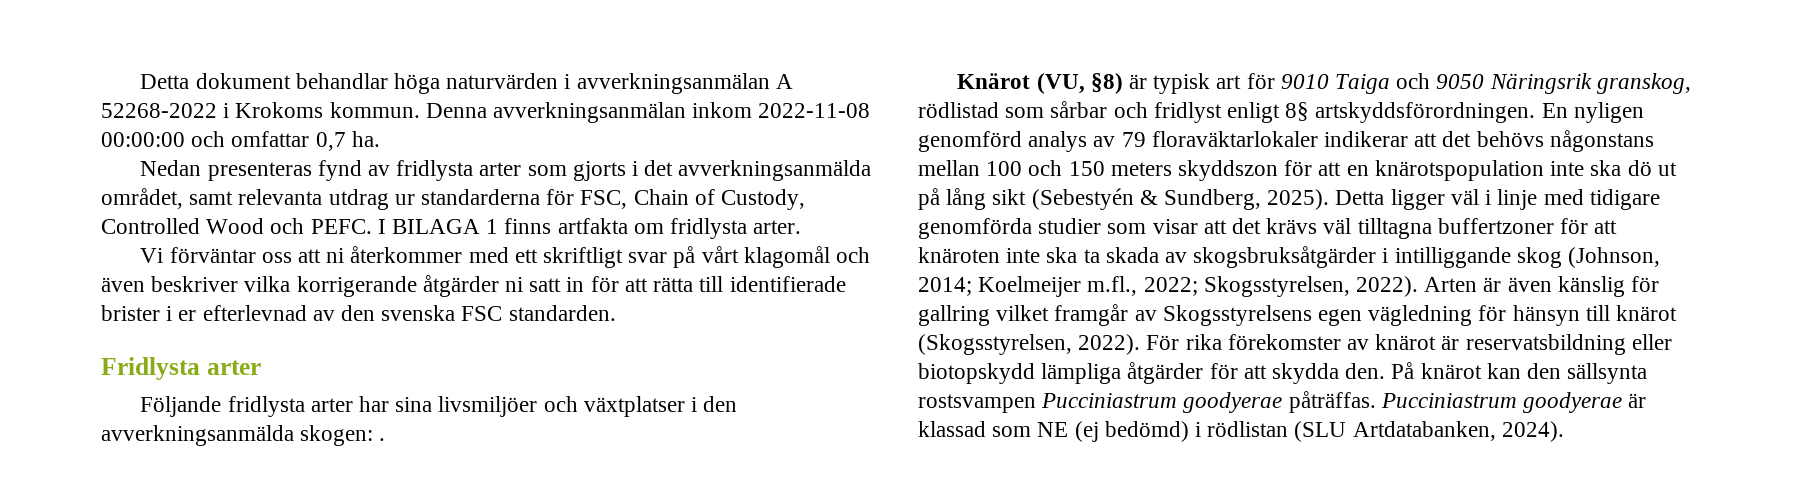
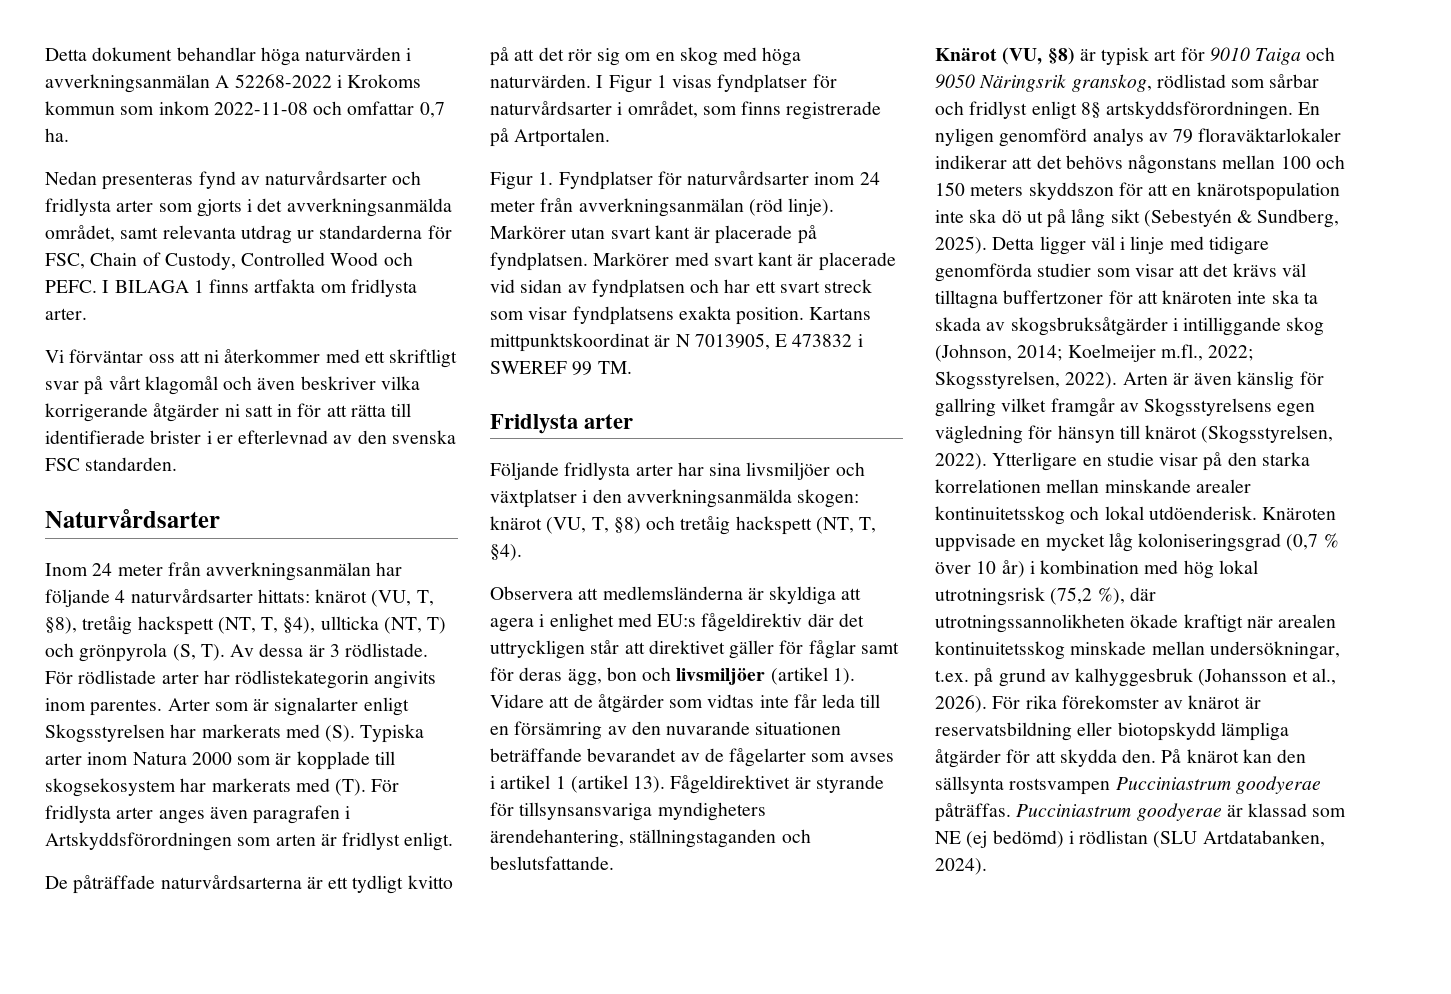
- Detta dokument behandlar höga naturvärden i avverkningsanmälan A 52268-2022 i Krokoms kommun. Denna avverkningsanmälan inkom 2022-11-08 00:00:00 och omfattar 0,7 ha.
+ Detta dokument behandlar höga naturvärden i avverkningsanmälan A 52268-2022 i Krokoms kommun som inkom 2022-11-08 och omfattar 0,7 ha.
- Nedan presenteras fynd av fridlysta arter som gjorts i det avverkningsanmälda området, samt relevanta utdrag ur standarderna för FSC, Chain of Custody, Controlled Wood och PEFC.
+ Nedan presenteras fynd av naturvårdsarter och fridlysta arter som gjorts i det avverkningsanmälda området, samt relevanta utdrag ur standarderna för FSC, Chain of Custody, Controlled Wood och PEFC.
+ Naturvårdsarter
+ Inom 24 meter från avverkningsanmälan har följande 4 naturvårdsarter hittats: knärot (VU, T, §8), tretåig hackspett (NT, T, §4), ullticka (NT, T) och grönpyrola (S, T). Av dessa är 3 rödlistade. För rödlistade arter har rödlistekategorin angivits inom parentes. Arter som är signalarter enligt Skogsstyrelsen har markerats med (S). Typiska arter inom Natura 2000 som är kopplade till skogsekosystem har markerats med (T). För fridlysta arter anges även paragrafen i Artskyddsförordningen som arten är fridlyst enligt.
+ De påträffade naturvårdsarterna är ett tydligt kvitto på att det rör sig om en skog med höga naturvärden. I Figur 1 visas fyndplatser för naturvårdsarter i området, som finns registrerade på Artportalen.
+ Figur 1. Fyndplatser för naturvårdsarter inom 24 meter från avverkningsanmälan (röd linje). Markörer utan svart kant är placerade på fyndplatsen. Markörer med svart kant är placerade vid sidan av fyndplatsen och har ett svart streck som visar fyndplatsens exakta position. Kartans mittpunktskoordinat är N 7013905, E 473832 i SWEREF 99 TM.
- Följande fridlysta arter har sina livsmiljöer och växtplatser i den avverkningsanmälda skogen: .
+ Följande fridlysta arter har sina livsmiljöer och växtplatser i den avverkningsanmälda skogen: knärot (VU, T, §8) och tretåig hackspett (NT, T, §4).
+ Observera att medlemsländerna är skyldiga att agera i enlighet med EU:s fågeldirektiv där det uttryckligen står att direktivet gäller för fåglar samt för deras ägg, bon och livsmiljöer (artikel 1). Vidare att de åtgärder som vidtas inte får leda till en försämring av den nuvarande situationen beträffande bevarandet av de fågelarter som avses i artikel 1 (artikel 13). Fågeldirektivet är styrande för tillsynsansvariga myndigheters ärendehantering, ställningstaganden och beslutsfattande.
+ Ytterligare en studie visar på den starka korrelationen mellan minskande arealer kontinuitetsskog och lokal utdöenderisk. Knäroten uppvisade en mycket låg koloniseringsgrad (0,7 % över 10 år) i kombination med hög lokal utrotningsrisk (75,2 %), där utrotningssannolikheten ökade kraftigt när arealen kontinuitetsskog minskade mellan undersökningar, t.ex. på grund av kalhyggesbruk (Johansson et al., 2026).

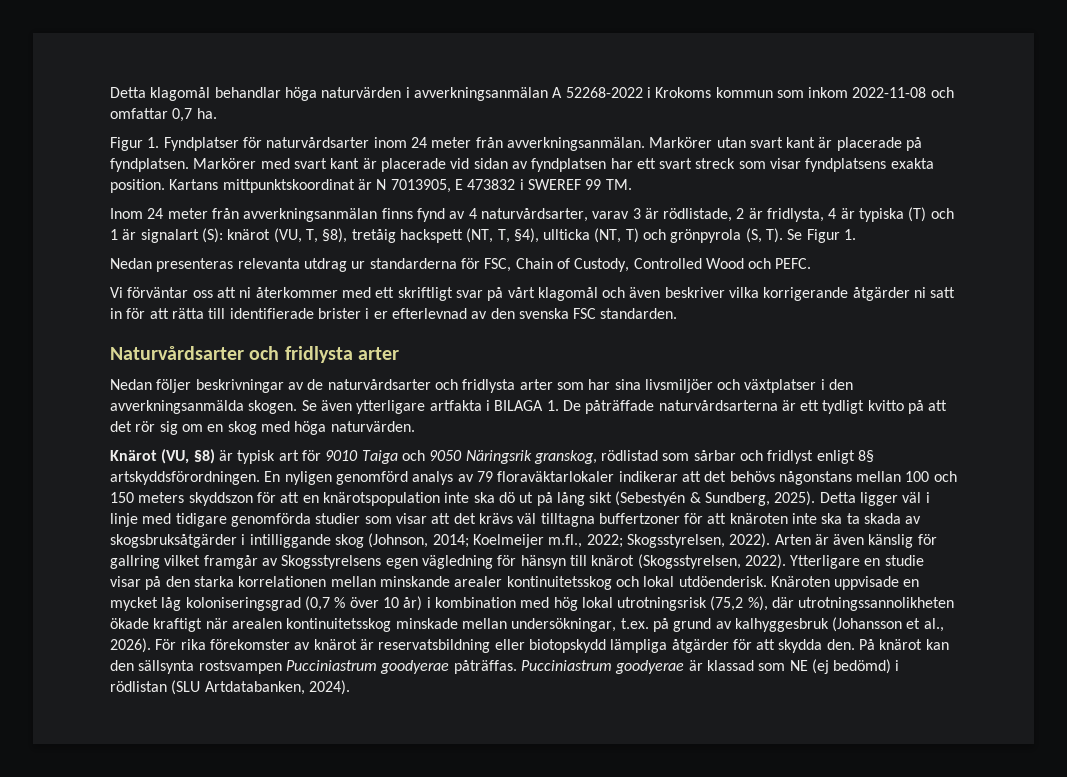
- Detta dokument behandlar höga naturvärden i avverkningsanmälan A 52268-2022 i Krokoms kommun som inkom 2022-11-08 och omfattar 0,7 ha.
+ Detta klagomål behandlar höga naturvärden i avverkningsanmälan A 52268-2022 i Krokoms kommun som inkom 2022-11-08 och omfattar 0,7 ha.
- Nedan presenteras fynd av naturvårdsarter och fridlysta arter som gjorts i det avverkningsanmälda området, samt relevanta utdrag ur standarderna för FSC, Chain of Custody, Controlled Wood och PEFC. I BILAGA 1 finns artfakta om fridlysta arter.
+ Figur 1. Fyndplatser för naturvårdsarter inom 24 meter från avverkningsanmälan. Markörer utan svart kant är placerade på fyndplatsen. Markörer med svart kant är placerade vid sidan av fyndplatsen har ett svart streck som visar fyndplatsens exakta position. Kartans mittpunktskoordinat är N 7013905, E 473832 i SWEREF 99 TM.
+ Inom 24 meter från avverkningsanmälan finns fynd av 4 naturvårdsarter, varav 3 är rödlistade, 2 är fridlysta, 4 är typiska (T) och 1 är signalart (S): knärot (VU, T, §8), tretåig hackspett (NT, T, §4), ullticka (NT, T) och grönpyrola (S, T). Se Figur 1.
+ Nedan presenteras relevanta utdrag ur standarderna för FSC, Chain of Custody, Controlled Wood och PEFC.
- Naturvårdsarter
- Inom 24 meter från avverkningsanmälan har följande 4 naturvårdsarter hittats: knärot (VU, T, §8), tretåig hackspett (NT, T, §4), ullticka (NT, T) och grönpyrola (S, T). Av dessa är 3 rödlistade. För rödlistade arter har rödlistekategorin angivits inom parentes. Arter som är signalarter enligt Skogsstyrelsen har markerats med (S). Typiska arter inom Natura 2000 som är kopplade till skogsekosystem har markerats med (T). För fridlysta arter anges även paragrafen i Artskyddsförordningen som arten är fridlyst enligt.
- De påträffade naturvårdsarterna är ett tydligt kvitto på att det rör sig om en skog med höga naturvärden. I Figur 1 visas fyndplatser för naturvårdsarter i området, som finns registrerade på Artportalen.
- Figur 1. Fyndplatser för naturvårdsarter inom 24 meter från avverkningsanmälan (röd linje). Markörer utan svart kant är placerade på fyndplatsen. Markörer med svart kant är placerade vid sidan av fyndplatsen och har ett svart streck som visar fyndplatsens exakta position. Kartans mittpunktskoordinat är N 7013905, E 473832 i SWEREF 99 TM.
- Fridlysta arter
- Följande fridlysta arter har sina livsmiljöer och växtplatser i den avverkningsanmälda skogen: knärot (VU, T, §8) och tretåig hackspett (NT, T, §4).
- Observera att medlemsländerna är skyldiga att agera i enlighet med EU:s fågeldirektiv där det uttryckligen står att direktivet gäller för fåglar samt för deras ägg, bon och livsmiljöer (artikel 1). Vidare att de åtgärder som vidtas inte får leda till en försämring av den nuvarande situationen beträffande bevarandet av de fågelarter som avses i artikel 1 (artikel 13). Fågeldirektivet är styrande för tillsynsansvariga myndigheters ärendehantering, ställningstaganden och beslutsfattande.
+ Naturvårdsarter och fridlysta arter
+ Nedan följer beskrivningar av de naturvårdsarter och fridlysta arter som har sina livsmiljöer och växtplatser i den avverkningsanmälda skogen. Se även ytterligare artfakta i BILAGA 1. De påträffade naturvårdsarterna är ett tydligt kvitto på att det rör sig om en skog med höga naturvärden.

